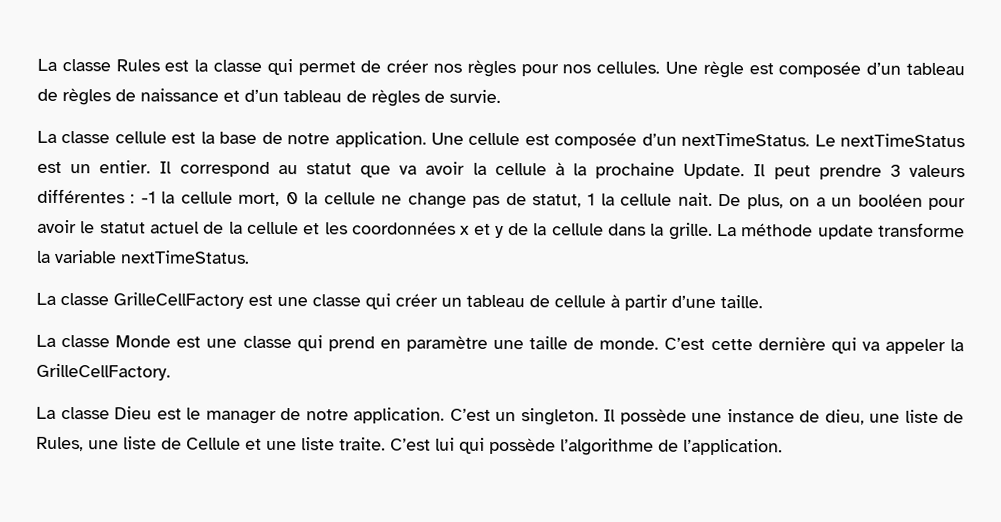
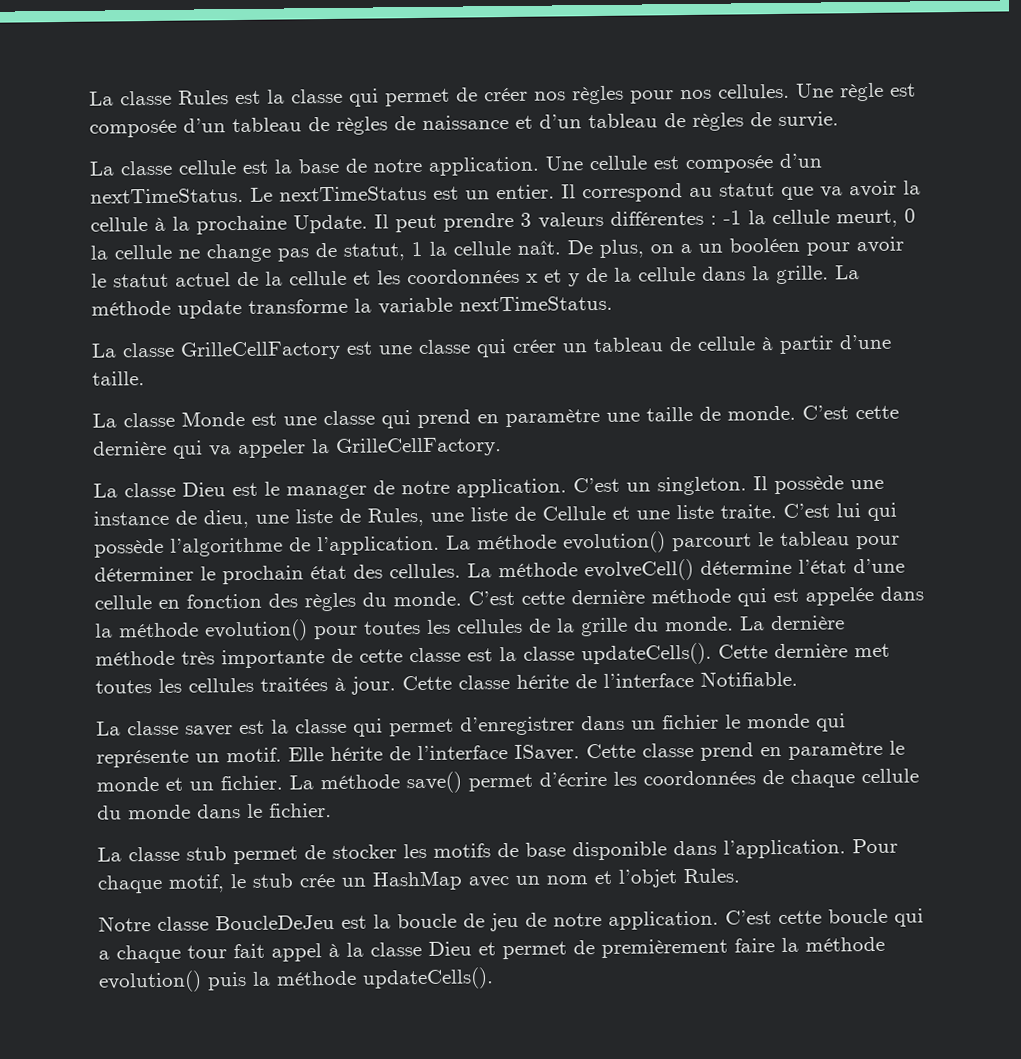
- Il peut prendre 3 valeurs différentes : -1 la cellule mort, 0 la cellule ne change pas de statut, 1 la cellule nait.
+ Il peut prendre 3 valeurs différentes : -1 la cellule meurt, 0 la cellule ne change pas de statut, 1 la cellule naît.
+ La méthode evolution() parcourt le tableau pour déterminer le prochain état des cellules. La méthode evolveCell() détermine l’état d’une cellule en fonction des règles du monde. C’est cette dernière méthode qui est appelée dans la méthode evolution() pour toutes les cellules de la grille du monde. La dernière méthode très importante de cette classe est la classe updateCells(). Cette dernière met toutes les cellules traitées à jour. Cette classe hérite de l’interface Notifiable.
+ La classe saver est la classe qui permet d’enregistrer dans un fichier le monde qui représente un motif. Elle hérite de l’interface ISaver. Cette classe prend en paramètre le monde et un fichier. La méthode save() permet d’écrire les coordonnées de chaque cellule du monde dans le fichier.
+ La classe stub permet de stocker les motifs de base disponible dans l’application. Pour chaque motif, le stub crée un HashMap avec un nom et l’objet Rules.
+ Notre classe BoucleDeJeu est la boucle de jeu de notre application. C’est cette boucle qui a chaque tour fait appel à la classe Dieu et permet de premièrement faire la méthode evolution() puis la méthode updateCells().

